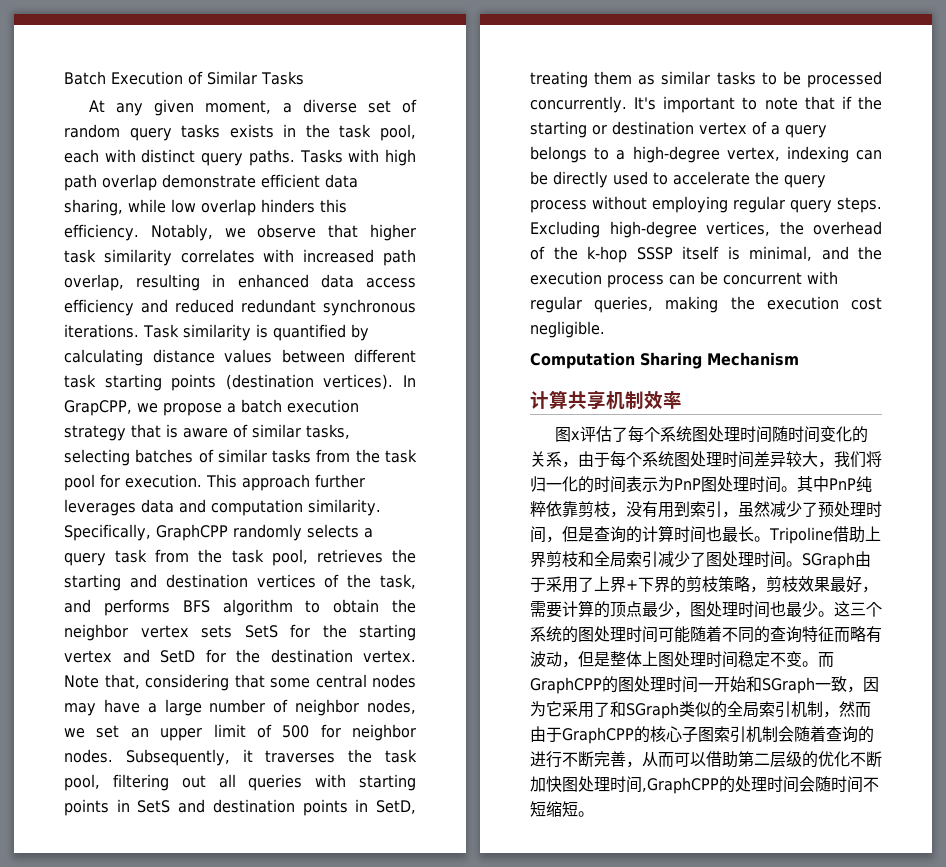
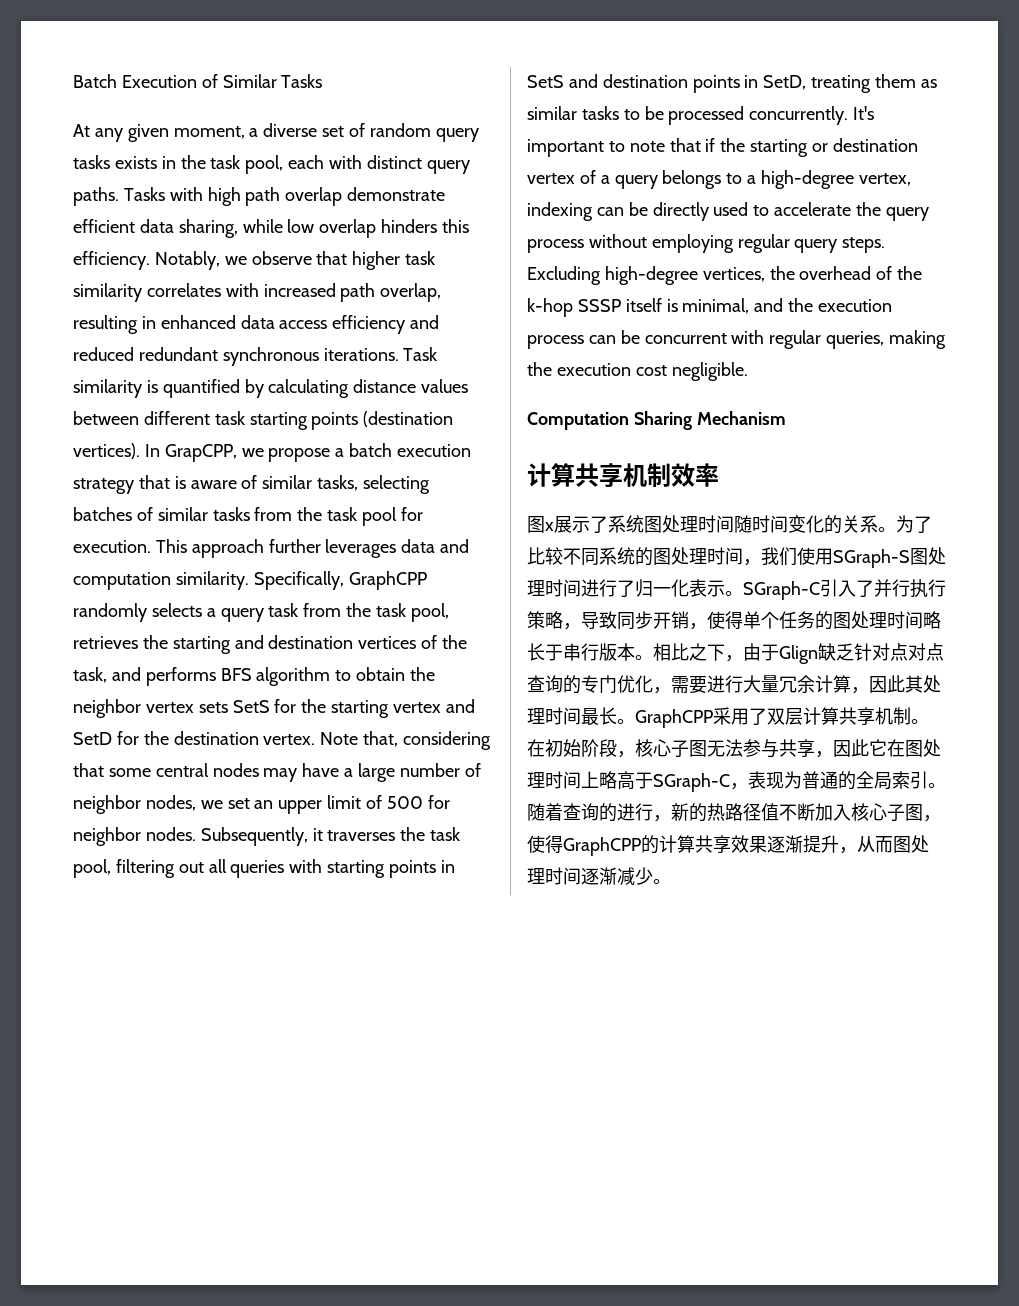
- 图x评估了每个系统图处理时间随时间变化的关系，由于每个系统图处理时间差异较大，我们将归一化的时间表示为PnP图处理时间。其中PnP纯粹依靠剪枝，没有用到索引，虽然减少了预处理时间，但是查询的计算时间也最长。Tripoline借助上界剪枝和全局索引减少了图处理时间。SGraph由于采用了上界+下界的剪枝策略，剪枝效果最好，需要计算的顶点最少，图处理时间也最少。这三个系统的图处理时间可能随着不同的查询特征而略有波动，但是整体上图处理时间稳定不变。而GraphCPP的图处理时间一开始和SGraph一致，因为它采用了和SGraph类似的全局索引机制，然而由于GraphCPP的核心子图索引机制会随着查询的进行不断完善，从而可以借助第二层级的优化不断加快图处理时间,GraphCPP的处理时间会随时间不短缩短。
+ 图x展示了系统图处理时间随时间变化的关系。为了比较不同系统的图处理时间，我们使用SGraph-S图处理时间进行了归一化表示。SGraph-C引入了并行执行策略，导致同步开销，使得单个任务的图处理时间略长于串行版本。相比之下，由于Glign缺乏针对点对点查询的专门优化，需要进行大量冗余计算，因此其处理时间最长。GraphCPP采用了双层计算共享机制。在初始阶段，核心子图无法参与共享，因此它在图处理时间上略高于SGraph-C，表现为普通的全局索引。随着查询的进行，新的热路径值不断加入核心子图，使得GraphCPP的计算共享效果逐渐提升，从而图处理时间逐渐减少。

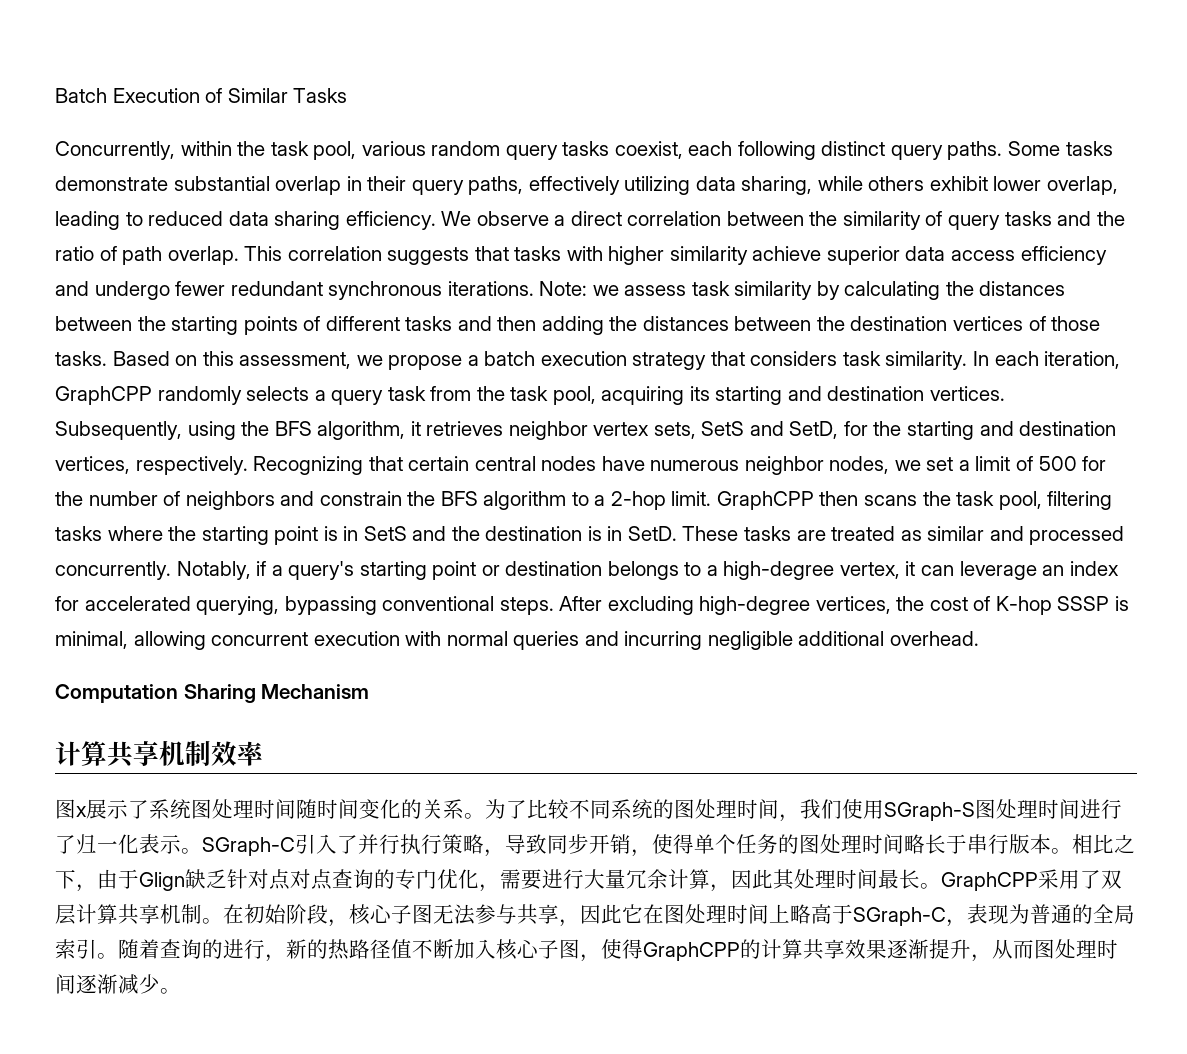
- At any given moment, a diverse set of random query tasks exists in the task pool, each with distinct query paths. Tasks with high path overlap demonstrate efficient data sharing, while low overlap hinders this efficiency. Notably, we observe that higher task similarity correlates with increased path overlap, resulting in enhanced data access efficiency and reduced redundant synchronous iterations.
+ Concurrently, within the task pool, various random query tasks coexist, each following distinct query paths. Some tasks demonstrate substantial overlap in their query paths, effectively utilizing data sharing, while others exhibit lower overlap, leading to reduced data sharing efficiency. We observe a direct correlation between the similarity of query tasks and the ratio of path overlap. This correlation suggests that tasks with higher similarity achieve superior data access efficiency and undergo fewer redundant synchronous iterations.
- Task similarity is quantified by calculating distance values between different task starting points (destination vertices). In GrapCPP, we propose a batch execution strategy that is aware of similar tasks, selecting batches of similar tasks from the task pool for execution. This approach further leverages data and computation similarity. Specifically, GraphCPP randomly selects a query task from the task pool, retrieves the starting and destination vertices of the task, and performs BFS algorithm to obtain the neighbor vertex sets SetS for the starting vertex and SetD for the destination vertex. Note that, considering that some central nodes may have a large number of neighbor nodes, we set an upper limit of 500 for neighbor nodes. Subsequently, it traverses the task pool, filtering out all queries with starting points in SetS and destination points in SetD, treating them as similar tasks to be processed concurrently. It's important to note that if the starting or destination vertex of a query belongs to a high-degree vertex, indexing can be directly used to accelerate the query process without employing regular query steps. Excluding high-degree vertices, the overhead of the k-hop SSSP itself is minimal, and the execution process can be concurrent with regular queries, making the execution cost negligible.
+ Note: we assess task similarity by calculating the distances between the starting points of different tasks and then adding the distances between the destination vertices of those tasks. Based on this assessment, we propose a batch execution strategy that considers task similarity. In each iteration, GraphCPP randomly selects a query task from the task pool, acquiring its starting and destination vertices. Subsequently, using the BFS algorithm, it retrieves neighbor vertex sets, SetS and SetD, for the starting and destination vertices, respectively. Recognizing that certain central nodes have numerous neighbor nodes, we set a limit of 500 for the number of neighbors and constrain the BFS algorithm to a 2-hop limit. GraphCPP then scans the task pool, filtering tasks where the starting point is in SetS and the destination is in SetD. These tasks are treated as similar and processed concurrently. Notably, if a query's starting point or destination belongs to a high-degree vertex, it can leverage an index for accelerated querying, bypassing conventional steps. After excluding high-degree vertices, the cost of K-hop SSSP is minimal, allowing concurrent execution with normal queries and incurring negligible additional overhead.

